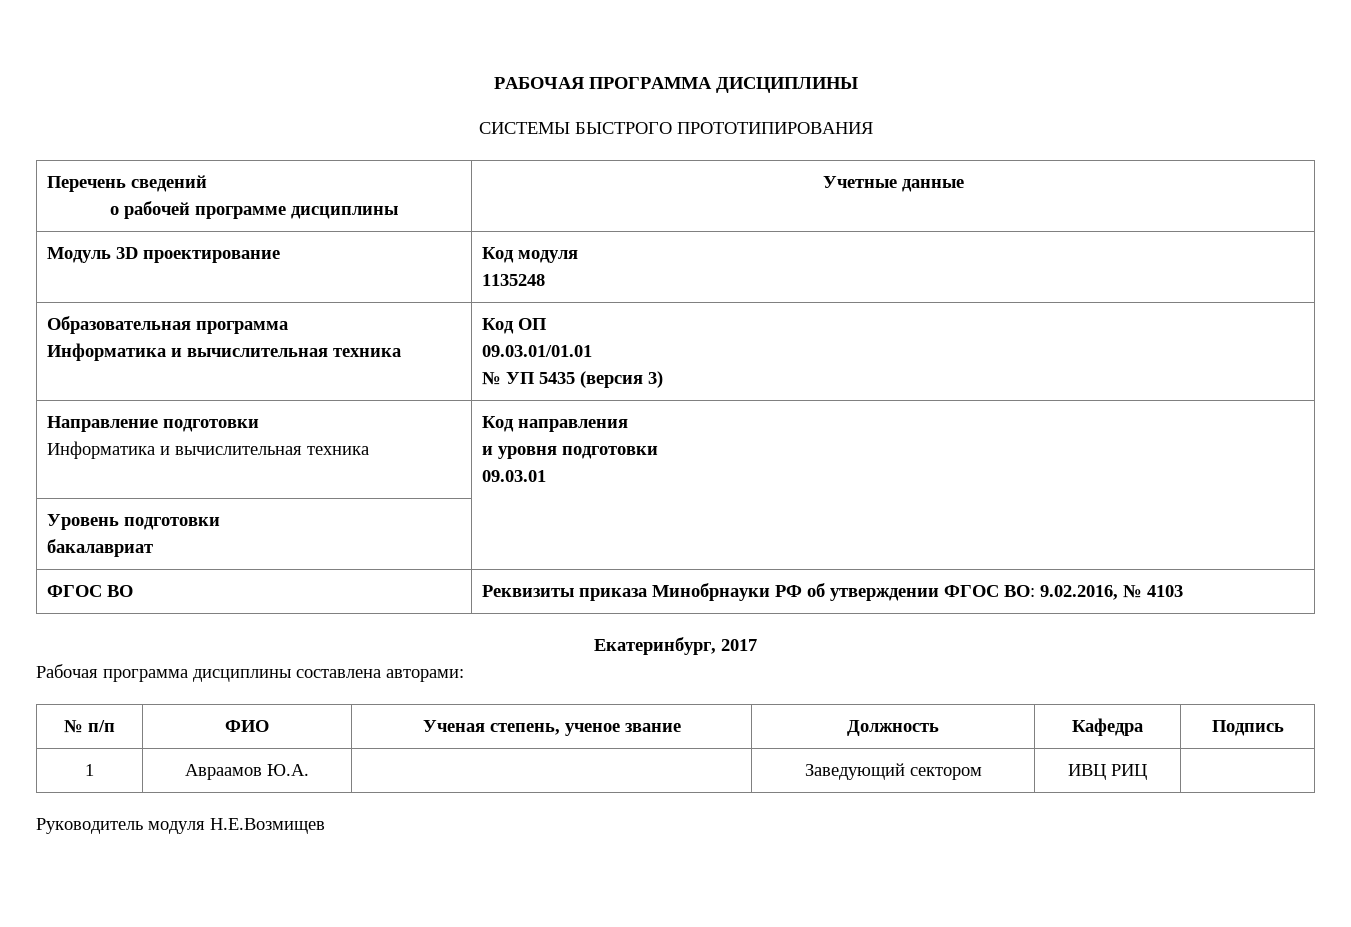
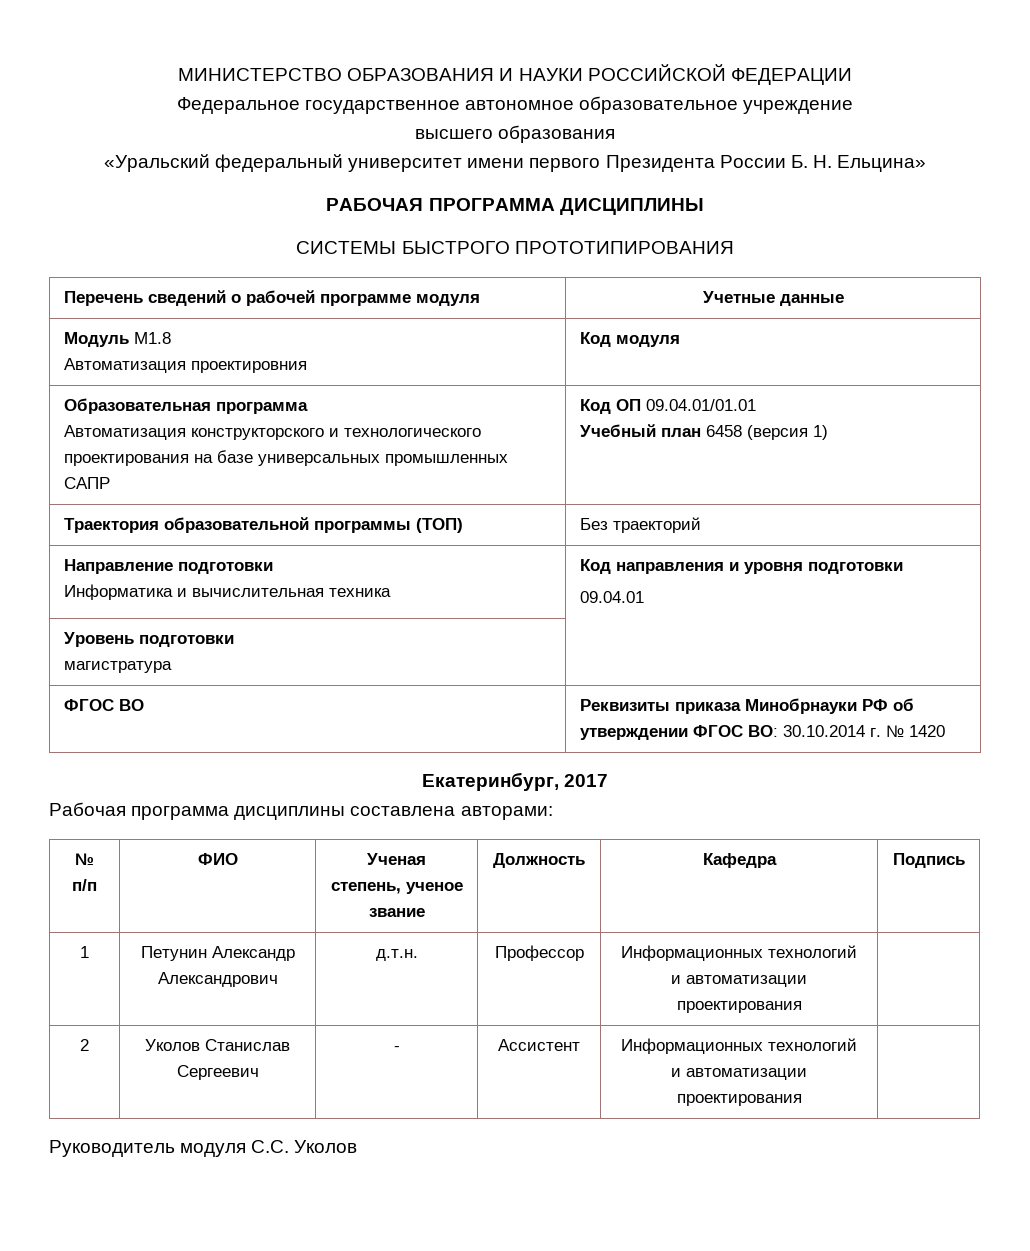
+ МИНИСТЕРСТВО ОБРАЗОВАНИЯ И НАУКИ РОССИЙСКОЙ ФЕДЕРАЦИИ
+ Федеральное государственное автономное образовательное учреждение
+ высшего образования
+ «Уральский федеральный университет имени первого Президента России Б. Н. Ельцина»
- Перечень сведений
- о рабочей программе дисциплины | Учетные данные
+ Перечень сведений о рабочей программе модуля | Учетные данные
- Модуль 3D проектирование | Код модуля
- 1135248
+ Модуль М1.8
+ Автоматизация проектировния | Код модуля
  Образовательная программа
- Информатика и вычислительная техника | Код ОП
- 09.03.01/01.01
- № УП 5435 (версия 3)
+ Автоматизация конструкторского и технологического проектирования на базе универсальных промышленных САПР | Код ОП 09.04.01/01.01
+ Учебный план 6458 (версия 1)
+ Траектория образовательной программы (ТОП) | Без траекторий
  Направление подготовки
- Информатика и вычислительная техника | Код направления
- и уровня подготовки
- 09.03.01
+ Информатика и вычислительная техника | Код направления и уровня подготовки
+ 09.04.01
  Уровень подготовки
- бакалавриат |
+ магистратура |
- ФГОС ВО | Реквизиты приказа Минобрнауки РФ об утверждении ФГОС ВО: 9.02.2016, № 4103
+ ФГОС ВО | Реквизиты приказа Минобрнауки РФ об утверждении ФГОС ВО: 30.10.2014 г. № 1420
- 1 | Авраамов Ю.А. | | Заведующий сектором | ИВЦ РИЦ |
+ 1 | Петунин Александр Александрович | д.т.н. | Профессор | Информационных технологий и автоматизации проектирования |
+ 2 | Уколов Станислав Сергеевич | - | Ассистент | Информационных технологий и автоматизации проектирования |
- Руководитель модуля Н.Е.Возмищев
+ Руководитель модуля С.С. Уколов

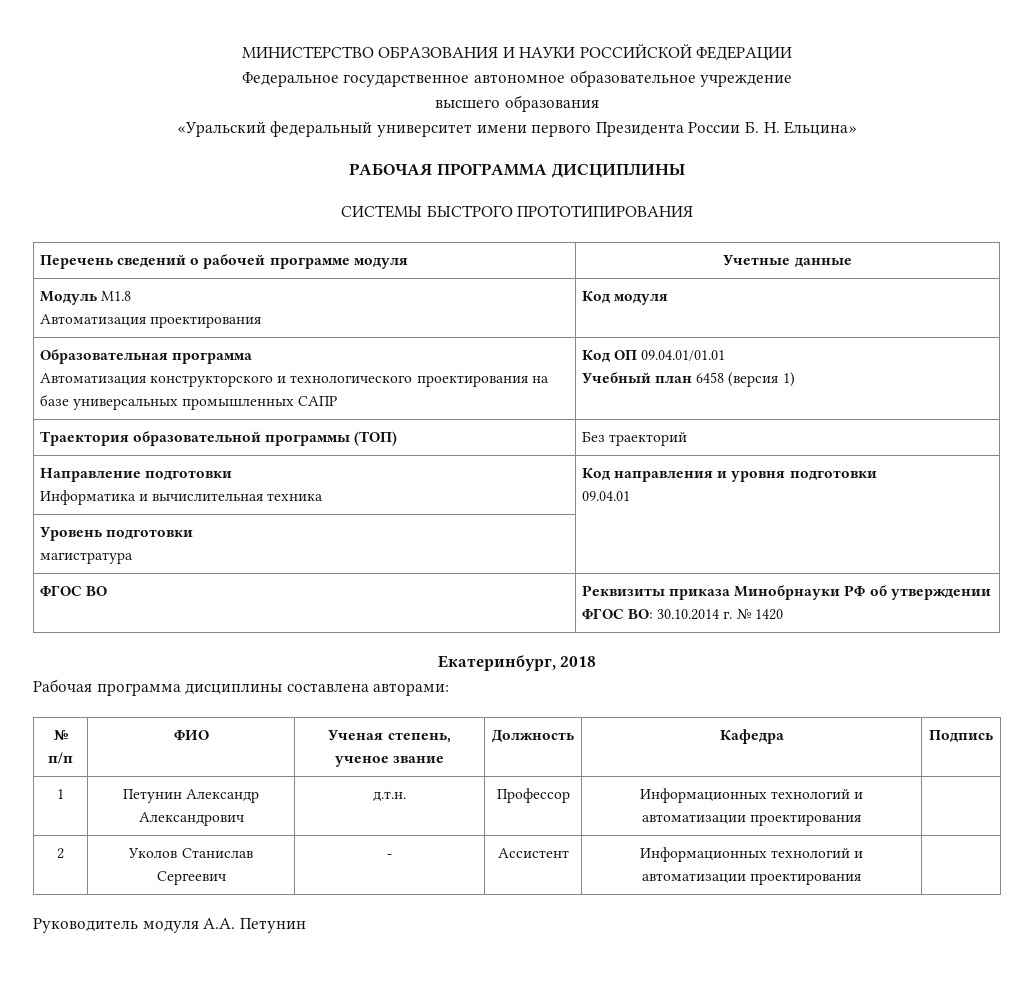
  Модуль М1.8
- Автоматизация проектировния | Код модуля
+ Автоматизация проектирования | Код модуля
- Екатеринбург, 2017
+ Екатеринбург, 2018
- Руководитель модуля С.С. Уколов
+ Руководитель модуля А.А. Петунин

